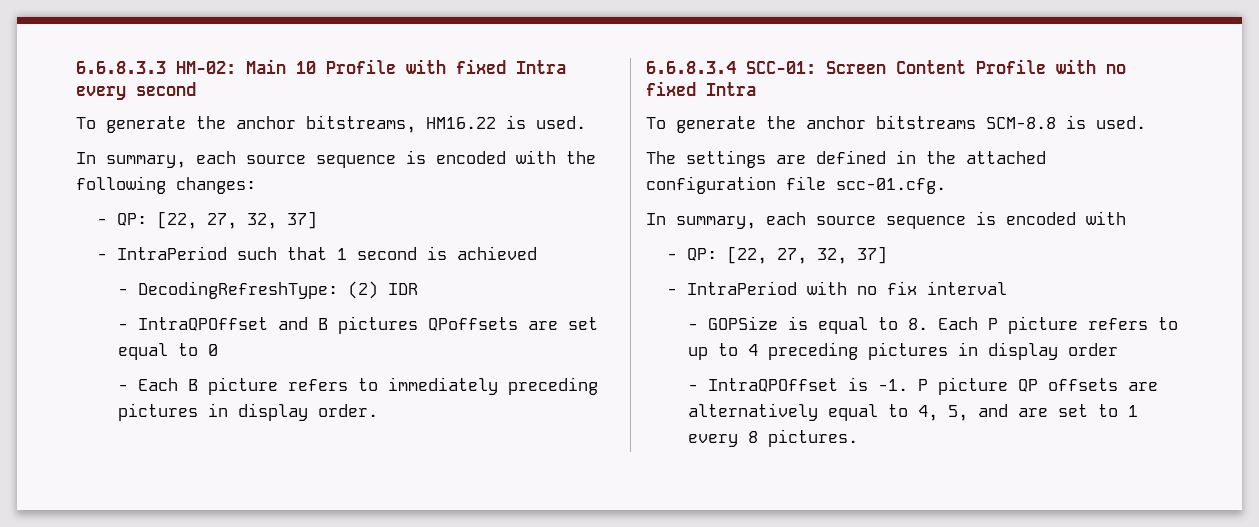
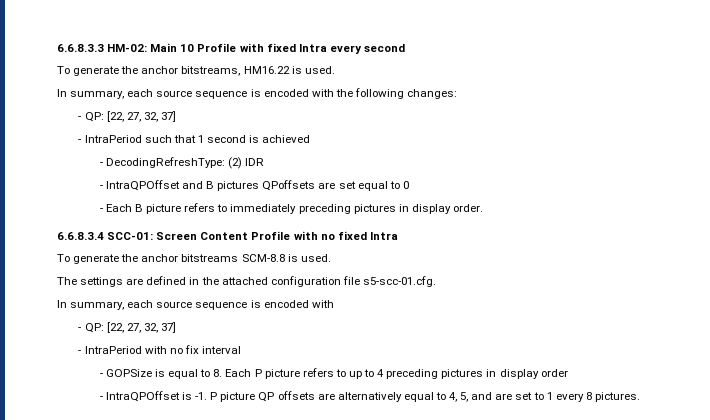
- The settings are defined in the attached configuration file scc-01.cfg.
+ The settings are defined in the attached configuration file s5-scc-01.cfg.

